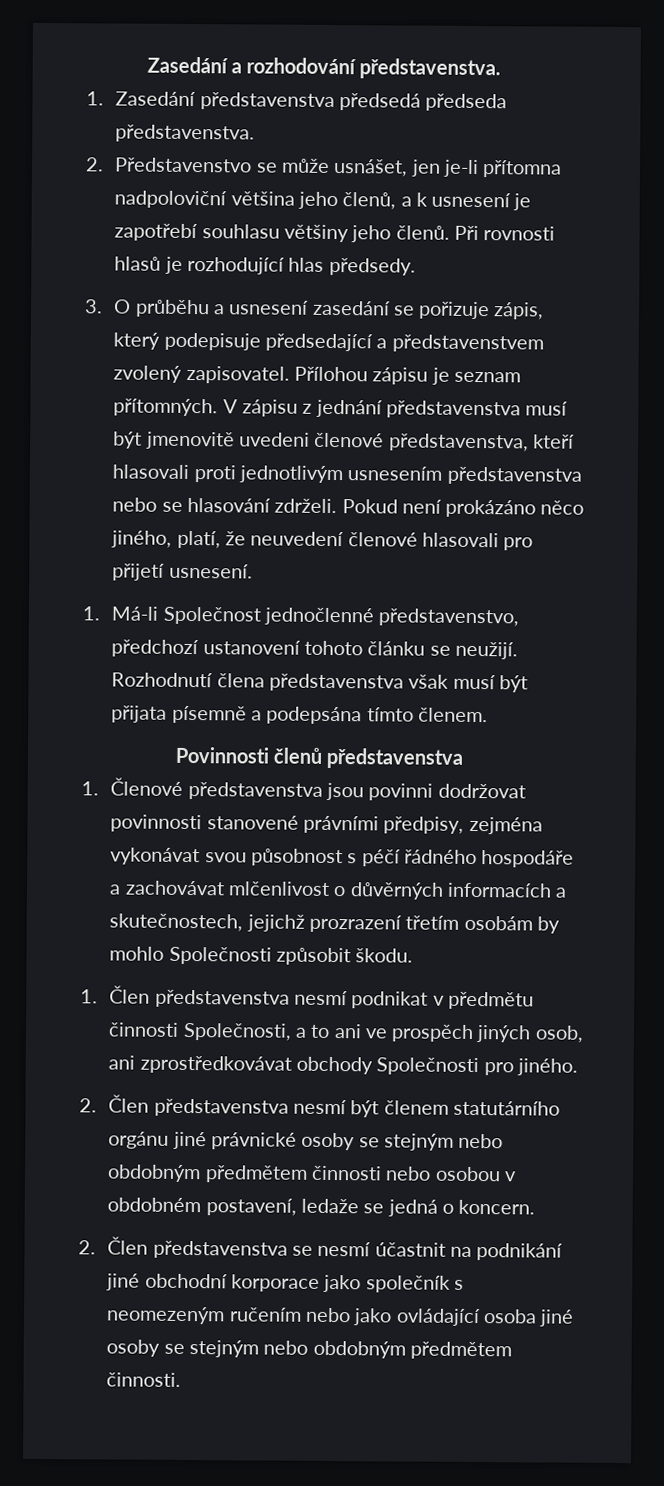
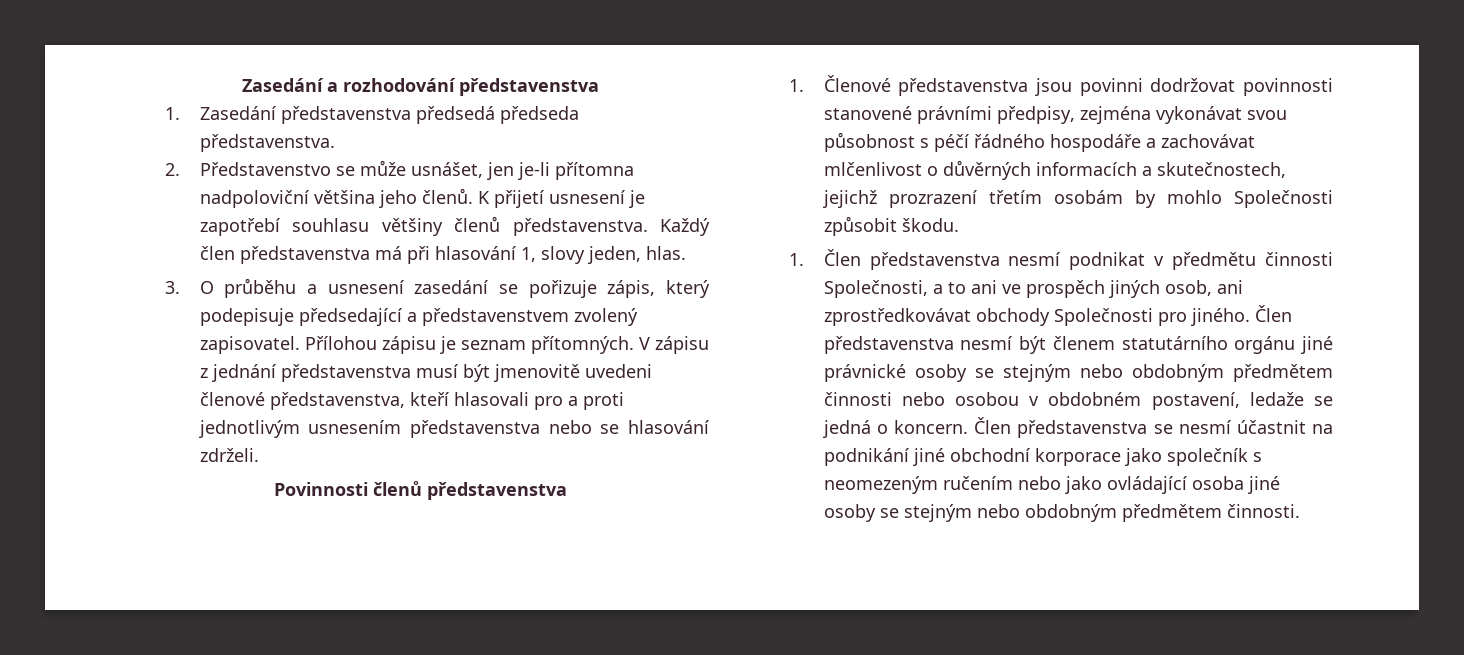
- Zasedání a rozhodování představenstva.
+ Zasedání a rozhodování představenstva
- 2. Představenstvo se může usnášet, jen je-li přítomna nadpoloviční většina jeho členů, a k usnesení je zapotřebí souhlasu většiny jeho členů. Při rovnosti hlasů je rozhodující hlas předsedy.
+ 2. Představenstvo se může usnášet, jen je-li přítomna nadpoloviční většina jeho členů. K přijetí usnesení je zapotřebí souhlasu většiny členů představenstva. Každý člen představenstva má při hlasování 1, slovy jeden, hlas.
- V zápisu z jednání představenstva musí být jmenovitě uvedeni členové představenstva, kteří hlasovali proti jednotlivým usnesením představenstva nebo se hlasování zdrželi. Pokud není prokázáno něco jiného, platí, že neuvedení členové hlasovali pro přijetí usnesení.
- 1. Má-li Společnost jednočlenné představenstvo, předchozí ustanovení tohoto článku se neužijí. Rozhodnutí člena představenstva však musí být přijata písemně a podepsána tímto členem.
+ V zápisu z jednání představenstva musí být jmenovitě uvedeni členové představenstva, kteří hlasovali pro a proti jednotlivým usnesením představenstva nebo se hlasování zdrželi.
- 1. Člen představenstva nesmí podnikat v předmětu činnosti Společnosti, a to ani ve prospěch jiných osob, ani zprostředkovávat obchody Společnosti pro jiného.
- 2. Člen představenstva nesmí být členem statutárního orgánu jiné právnické osoby se stejným nebo obdobným předmětem činnosti nebo osobou v obdobném postavení, ledaže se jedná o koncern.
- 2. Člen představenstva se nesmí účastnit na podnikání jiné obchodní korporace jako společník s neomezeným ručením nebo jako ovládající osoba jiné osoby se stejným nebo obdobným předmětem činnosti.
+ 1. Člen představenstva nesmí podnikat v předmětu činnosti Společnosti, a to ani ve prospěch jiných osob, ani zprostředkovávat obchody Společnosti pro jiného. Člen představenstva nesmí být členem statutárního orgánu jiné právnické osoby se stejným nebo obdobným předmětem činnosti nebo osobou v obdobném postavení, ledaže se jedná o koncern. Člen představenstva se nesmí účastnit na podnikání jiné obchodní korporace jako společník s neomezeným ručením nebo jako ovládající osoba jiné osoby se stejným nebo obdobným předmětem činnosti.

